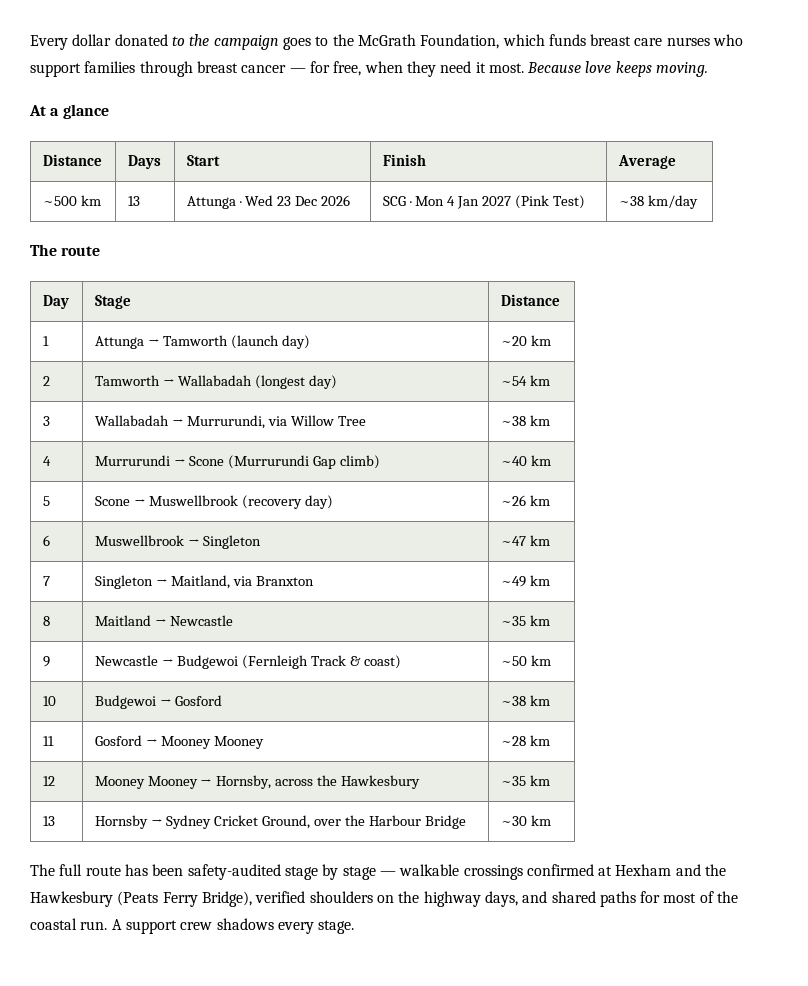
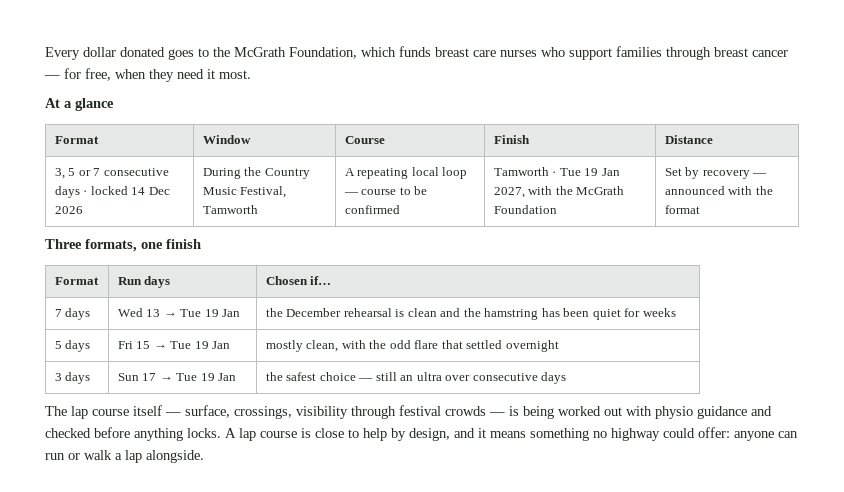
- Every dollar donated to the campaign goes to the McGrath Foundation, which funds breast care nurses who support families through breast cancer — for free, when they need it most. Because love keeps moving.
+ Every dollar donated goes to the McGrath Foundation, which funds breast care nurses who support families through breast cancer — for free, when they need it most.
- Distance | Days | Start | Finish | Average
- ~500 km | 13 | Attunga · Wed 23 Dec 2026 | SCG · Mon 4 Jan 2027 (Pink Test) | ~38 km/day
- The route
- Day | Stage | Distance
- 1 | Attunga → Tamworth (launch day) | ~20 km
- 2 | Tamworth → Wallabadah (longest day) | ~54 km
- 3 | Wallabadah → Murrurundi, via Willow Tree | ~38 km
- 4 | Murrurundi → Scone (Murrurundi Gap climb) | ~40 km
- 5 | Scone → Muswellbrook (recovery day) | ~26 km
- 6 | Muswellbrook → Singleton | ~47 km
- 7 | Singleton → Maitland, via Branxton | ~49 km
- 8 | Maitland → Newcastle | ~35 km
- 9 | Newcastle → Budgewoi (Fernleigh Track & coast) | ~50 km
- 10 | Budgewoi → Gosford | ~38 km
- 11 | Gosford → Mooney Mooney | ~28 km
- 12 | Mooney Mooney → Hornsby, across the Hawkesbury | ~35 km
- 13 | Hornsby → Sydney Cricket Ground, over the Harbour Bridge | ~30 km
- The full route has been safety-audited stage by stage — walkable crossings confirmed at Hexham and the Hawkesbury (Peats Ferry Bridge), verified shoulders on the highway days, and shared paths for most of the coastal run. A support crew shadows every stage.
+ Format | Window | Course | Finish | Distance
+ 3, 5 or 7 consecutive days · locked 14 Dec 2026 | During the Country Music Festival, Tamworth | A repeating local loop — course to be confirmed | Tamworth · Tue 19 Jan 2027, with the McGrath Foundation | Set by recovery — announced with the format
+ Three formats, one finish
+ Format | Run days | Chosen if…
+ 7 days | Wed 13 → Tue 19 Jan | the December rehearsal is clean and the hamstring has been quiet for weeks
+ 5 days | Fri 15 → Tue 19 Jan | mostly clean, with the odd flare that settled overnight
+ 3 days | Sun 17 → Tue 19 Jan | the safest choice — still an ultra over consecutive days
+ The lap course itself — surface, crossings, visibility through festival crowds — is being worked out with physio guidance and checked before anything locks. A lap course is close to help by design, and it means something no highway could offer: anyone can run or walk a lap alongside.

